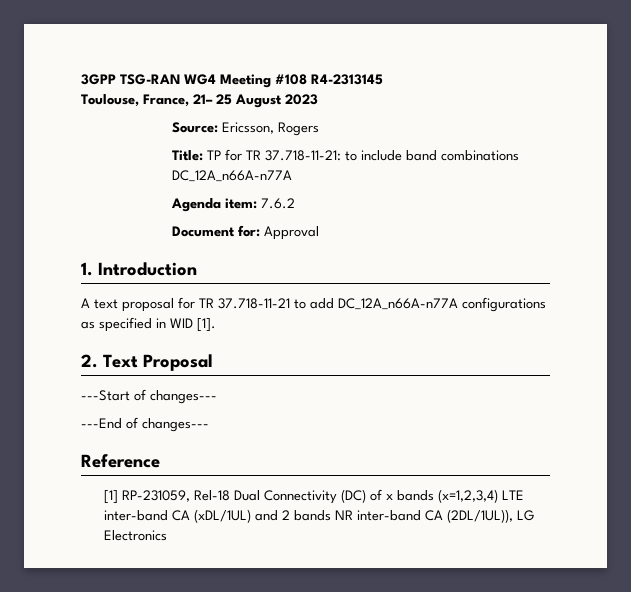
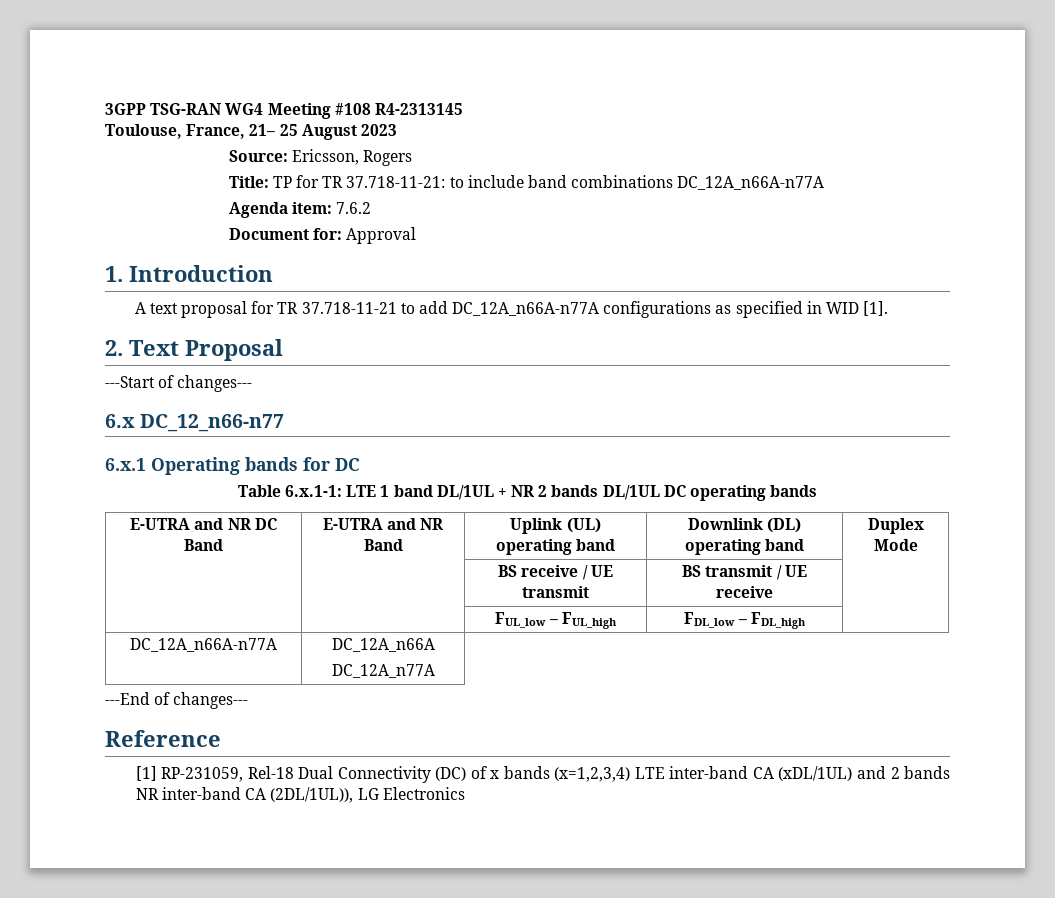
+ 6.x DC_12_n66-n77
+ 6.x.1 Operating bands for DC
+ Table 6.x.1-1: LTE 1 band DL/1UL + NR 2 bands DL/1UL DC operating bands
+ E-UTRA and NR DC Band | E-UTRA and NR Band | Uplink (UL) operating band | Downlink (DL) operating band | Duplex Mode
+ | | BS receive / UE transmit | BS transmit / UE receive |
+ | | FUL_low – FUL_high | FDL_low – FDL_high |
+ DC_12A_n66A-n77A | DC_12A_n66A
+ DC_12A_n77A

